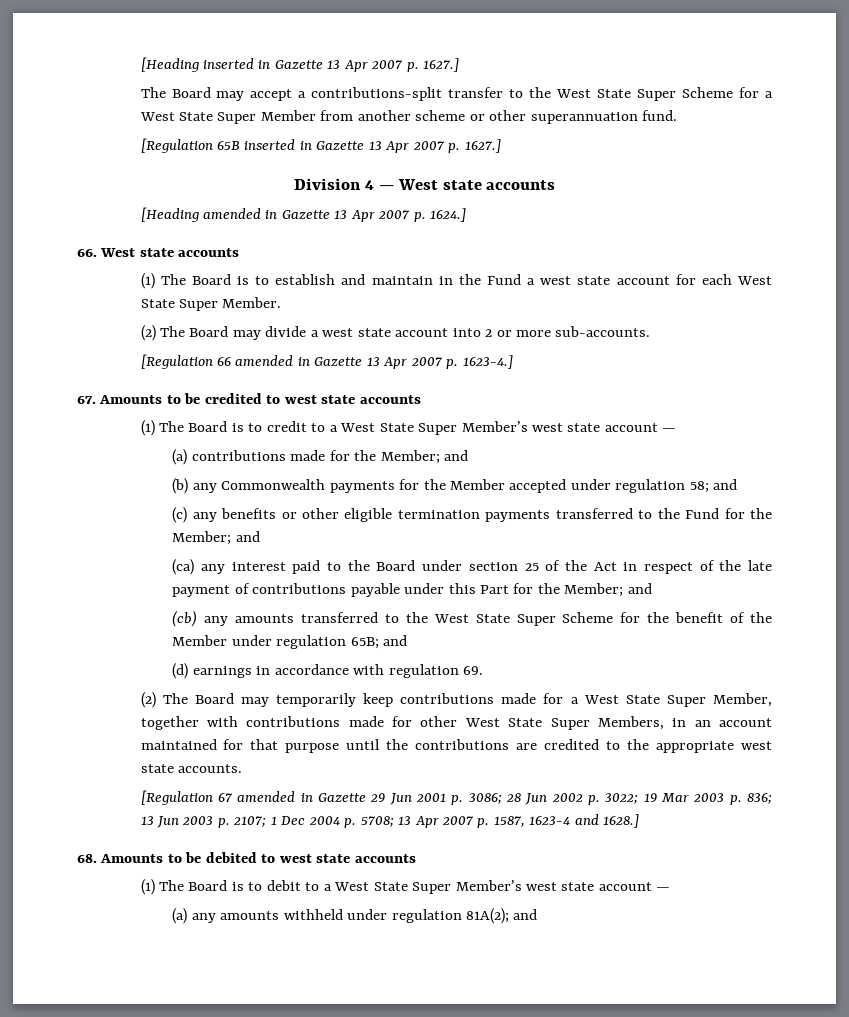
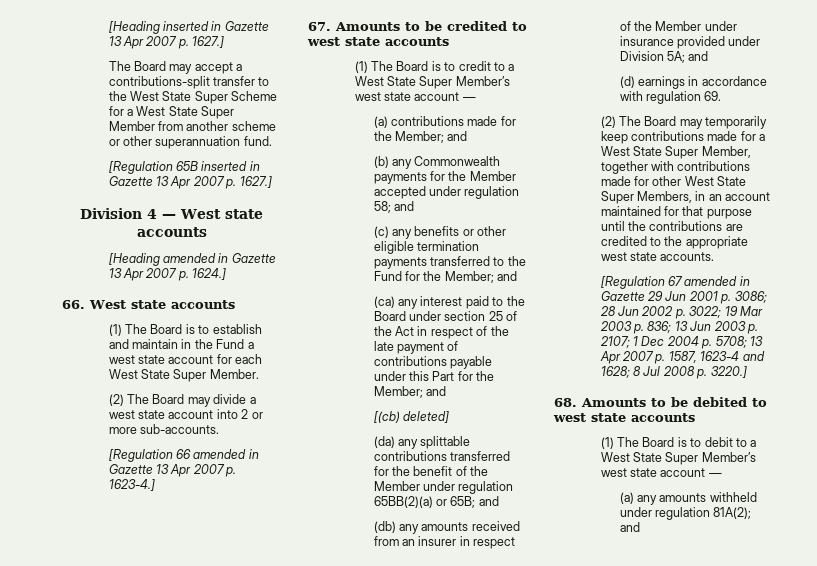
- (cb) any amounts transferred to the West State Super Scheme for the benefit of the Member under regulation 65B; and
+ [(cb) deleted]
+ (da) any splittable contributions transferred for the benefit of the Member under regulation 65BB(2)(a) or 65B; and
+ (db) any amounts received from an insurer in respect of the Member under insurance provided under Division 5A; and
- [Regulation 67 amended in Gazette 29 Jun 2001 p. 3086; 28 Jun 2002 p. 3022; 19 Mar 2003 p. 836; 13 Jun 2003 p. 2107; 1 Dec 2004 p. 5708; 13 Apr 2007 p. 1587, 1623-4 and 1628.]
+ [Regulation 67 amended in Gazette 29 Jun 2001 p. 3086; 28 Jun 2002 p. 3022; 19 Mar 2003 p. 836; 13 Jun 2003 p. 2107; 1 Dec 2004 p. 5708; 13 Apr 2007 p. 1587, 1623-4 and 1628; 8 Jul 2008 p. 3220.]

